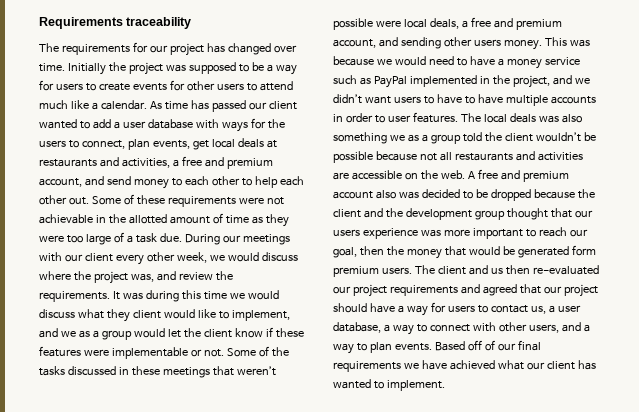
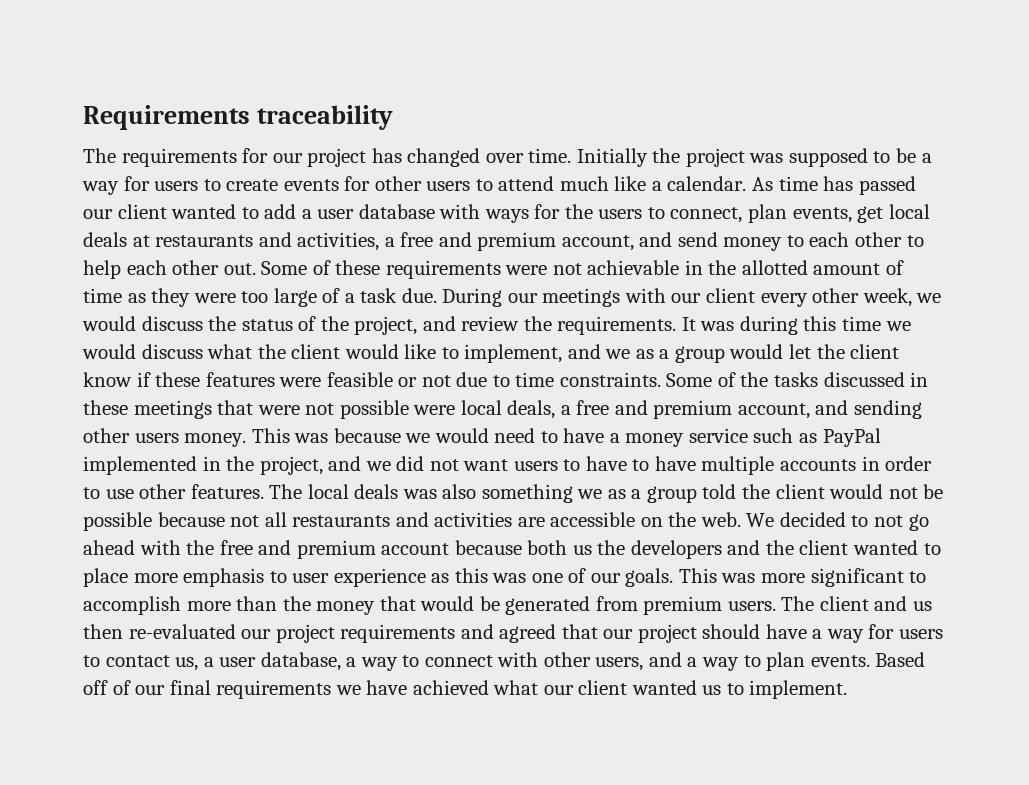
- During our meetings with our client every other week, we would discuss where the project was, and review the requirements.
+ During our meetings with our client every other week, we would discuss the status of the project, and review the requirements.
- It was during this time we would discuss what they client would like to implement, and we as a group would let the client know if these features were implementable or not.
+ It was during this time we would discuss what the client would like to implement, and we as a group would let the client know if these features were feasible or not due to time constraints.
- Some of the tasks discussed in these meetings that weren’t possible were local deals, a free and premium account, and sending other users money.
+ Some of the tasks discussed in these meetings that were not possible were local deals, a free and premium account, and sending other users money.
- This was because we would need to have a money service such as PayPal implemented in the project, and we didn’t want users to have to have multiple accounts in order to user features.
+ This was because we would need to have a money service such as PayPal implemented in the project, and we did not want users to have to have multiple accounts in order to use other features.
- The local deals was also something we as a group told the client wouldn’t be possible because not all restaurants and activities are accessible on the web.
+ The local deals was also something we as a group told the client would not be possible because not all restaurants and activities are accessible on the web.
- A free and premium account also was decided to be dropped because the client and the development group thought that our users experience was more important to reach our goal, then the money that would be generated form premium users.
+ We decided to not go ahead with the free and premium account because both us the developers and the client wanted to place more emphasis to user experience as this was one of our goals. This was more significant to accomplish more than the money that would be generated from premium users.
- Based off of our final requirements we have achieved what our client has wanted to implement.
+ Based off of our final requirements we have achieved what our client wanted us to implement.

